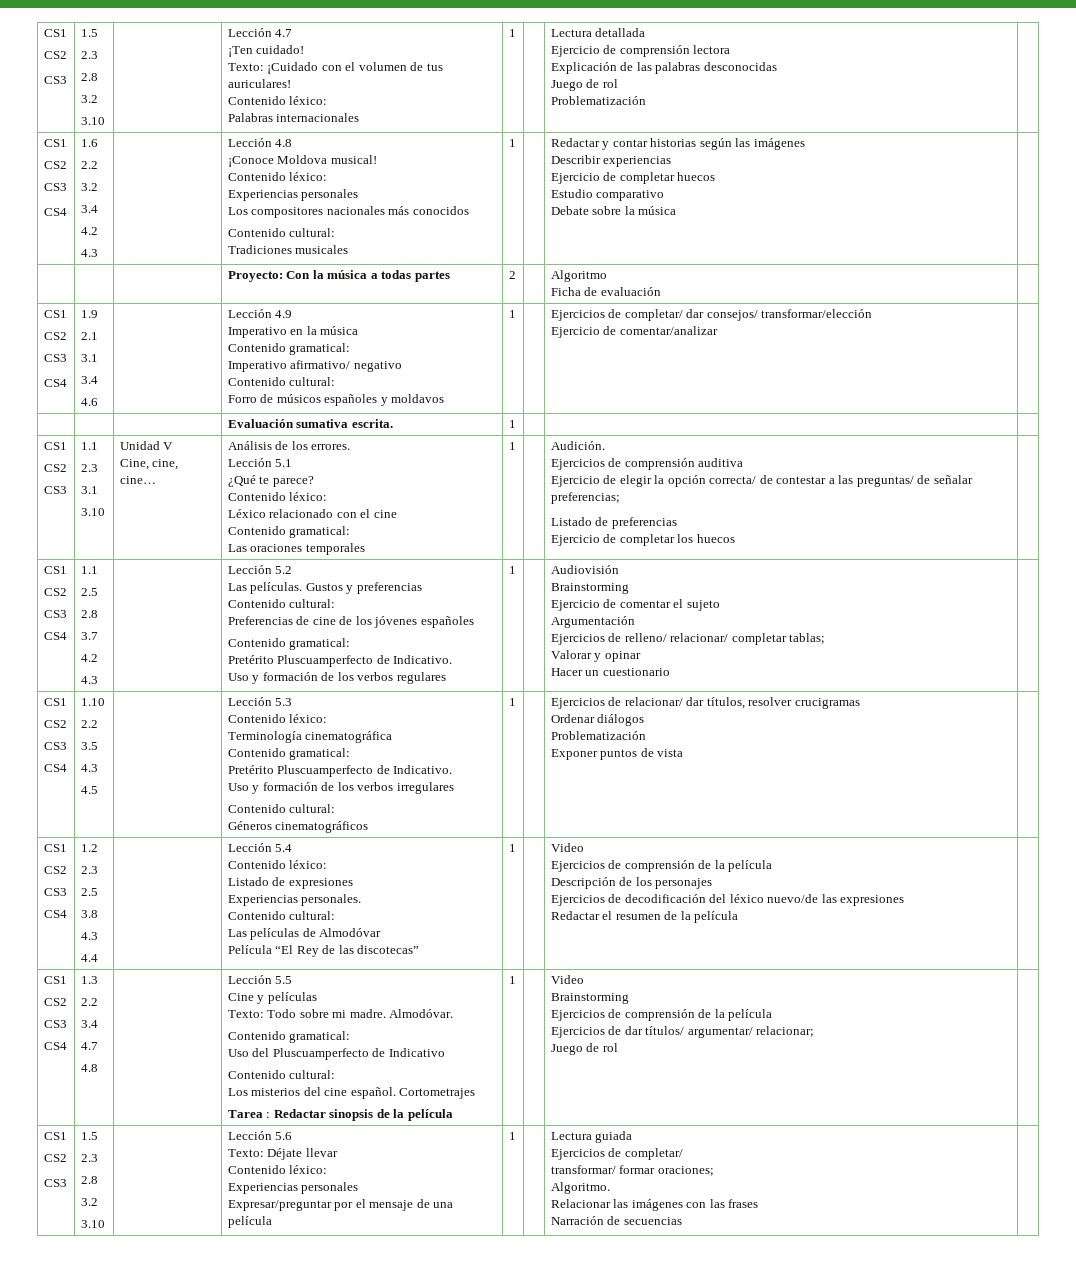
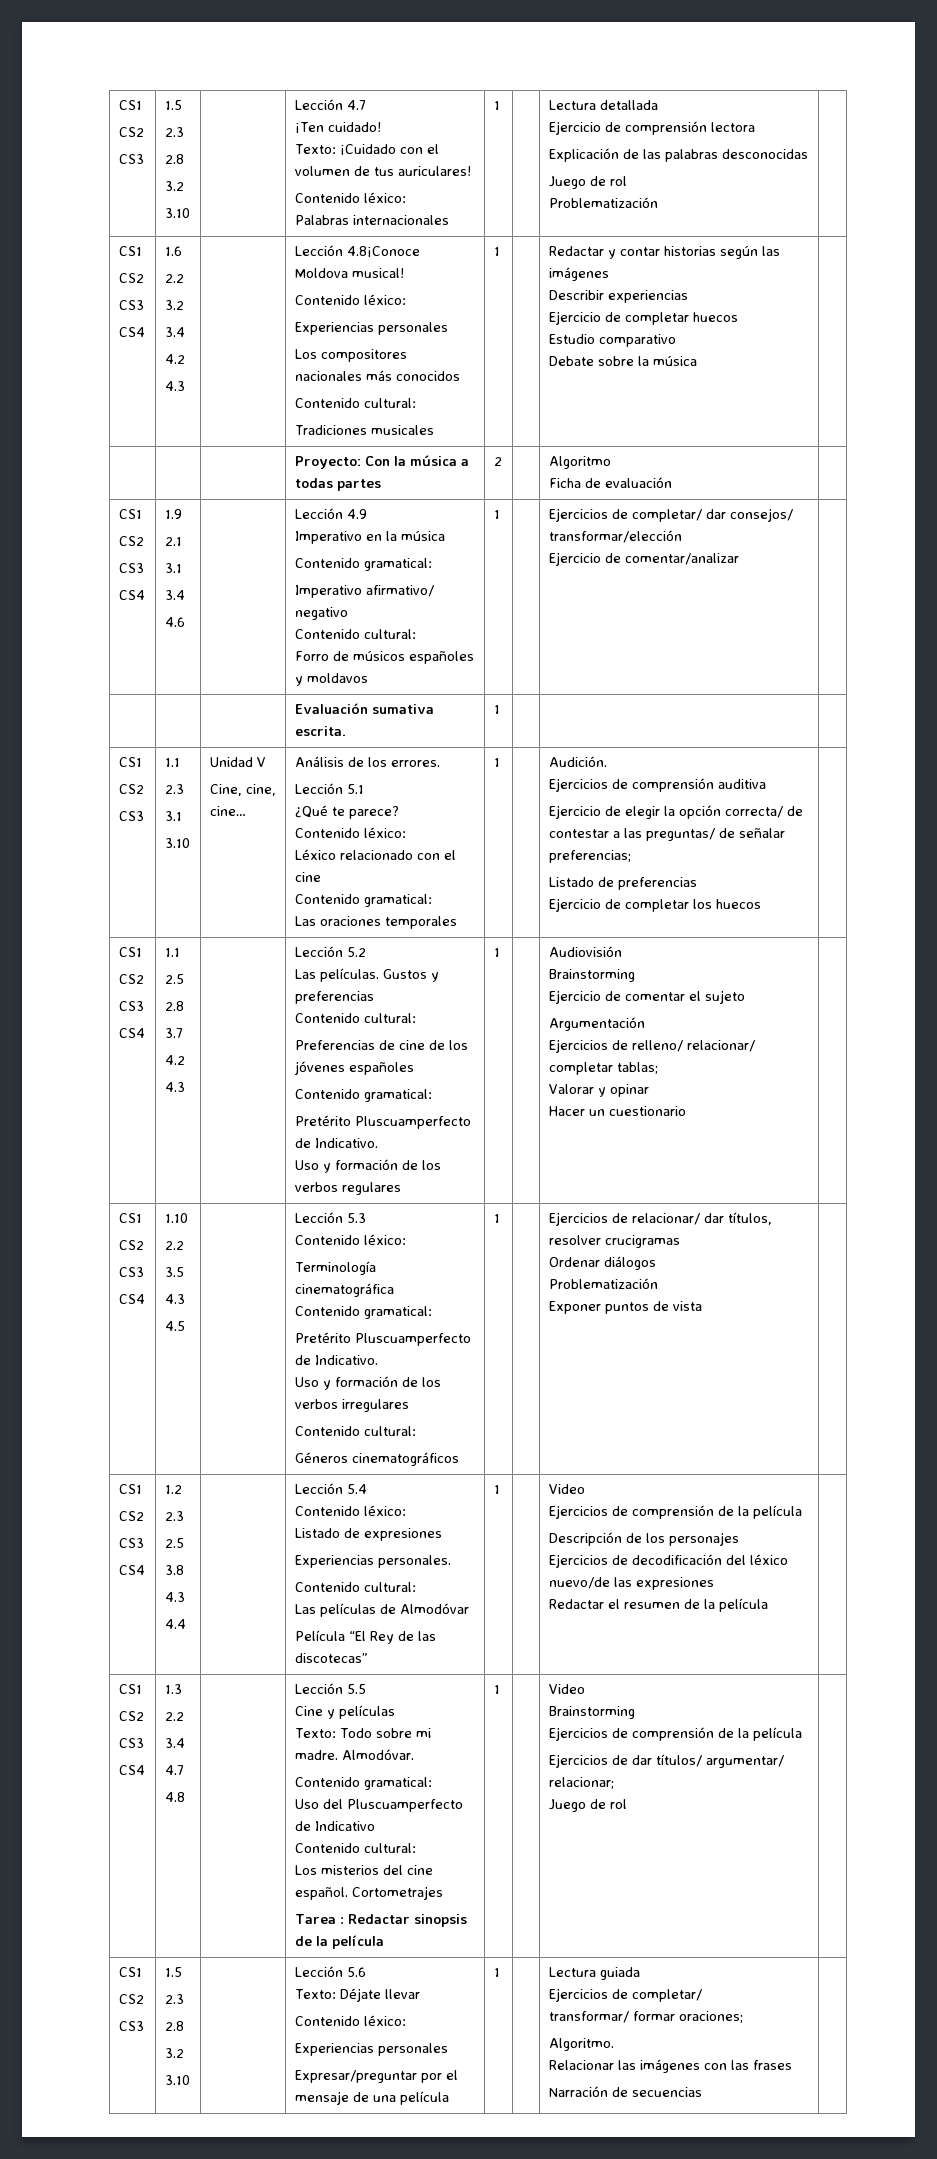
- Lección 4.8
- ¡Conoce Moldova musical!
+ Lección 4.8¡Conoce Moldova musical!

